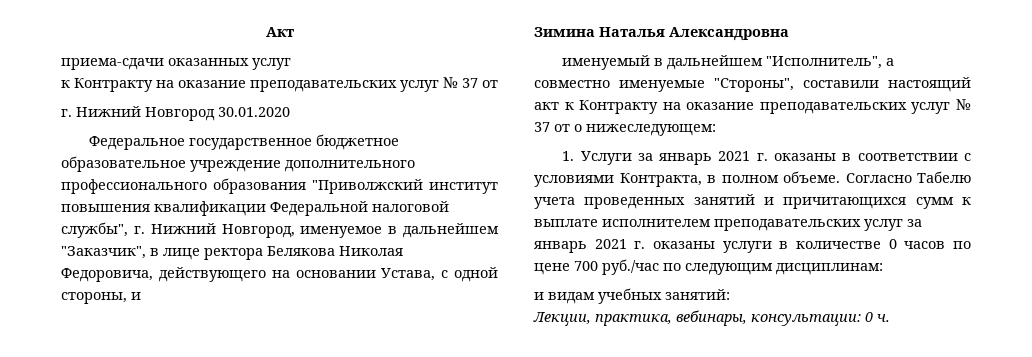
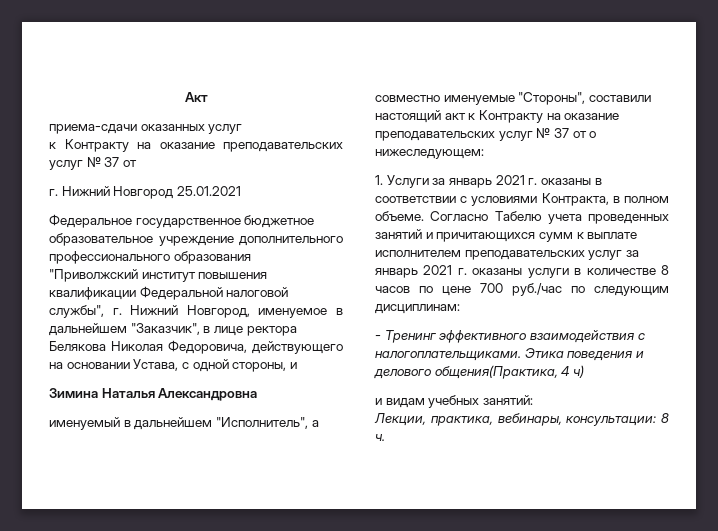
- г. Нижний Новгород 30.01.2020
+ г. Нижний Новгород 25.01.2021
- Согласно Табелю учета проведенных занятий и причитающихся сумм к выплате исполнителем преподавательских услуг за январь 2021 г. оказаны услуги в количестве 0 часов по цене 700 руб./час по следующим дисциплинам:
+ Согласно Табелю учета проведенных занятий и причитающихся сумм к выплате исполнителем преподавательских услуг за январь 2021 г. оказаны услуги в количестве 8 часов по цене 700 руб./час по следующим дисциплинам:
+ - Тренинг эффективного взаимодействия с налогоплательщиками. Этика поведения и делового общения(Практика, 4 ч)
- Лекции, практика, вебинары, консультации: 0 ч.
+ Лекции, практика, вебинары, консультации: 8 ч.

